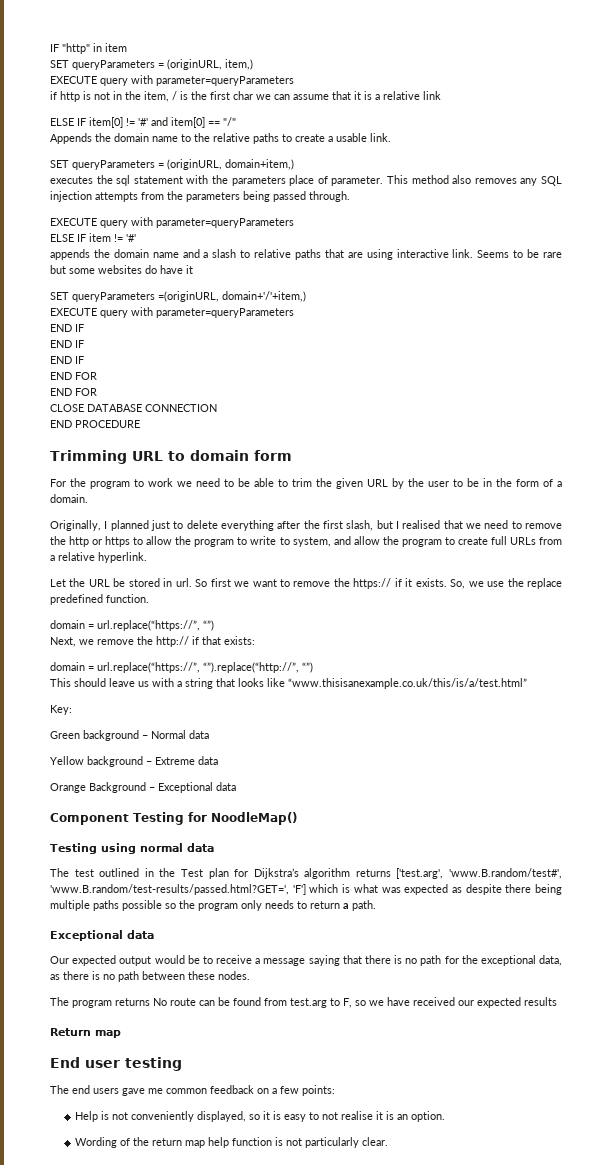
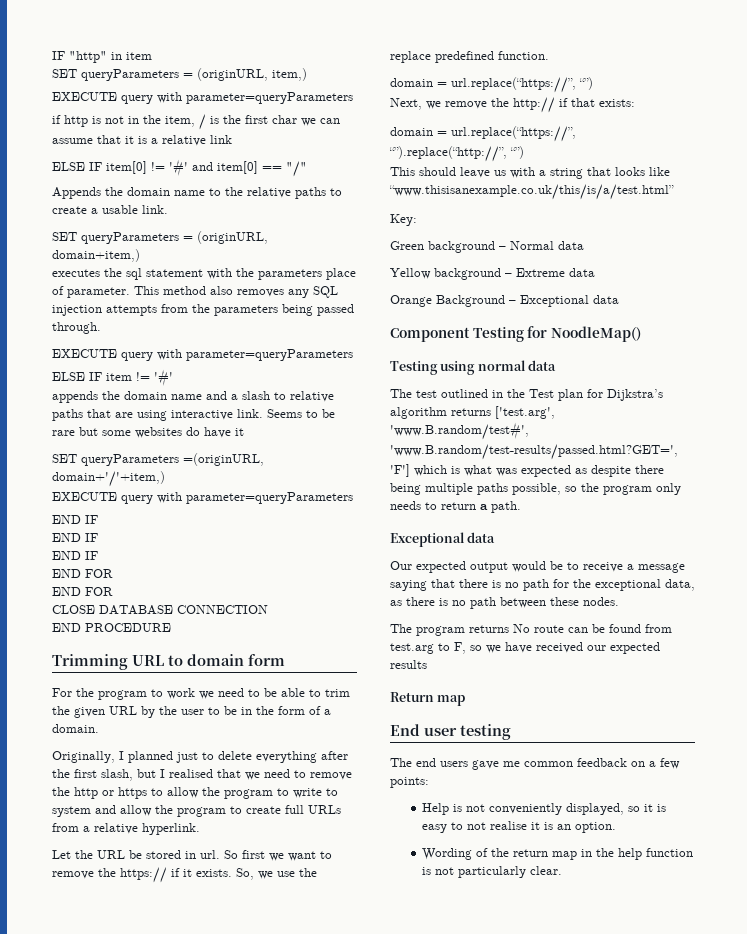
- Originally, I planned just to delete everything after the first slash, but I realised that we need to remove the http or https to allow the program to write to system, and allow the program to create full URLs from a relative hyperlink.
+ Originally, I planned just to delete everything after the first slash, but I realised that we need to remove the http or https to allow the program to write to system and allow the program to create full URLs from a relative hyperlink.
- The test outlined in the Test plan for Dijkstra’s algorithm returns ['test.arg', 'www.B.random/test#', 'www.B.random/test-results/passed.html?GET=', 'F'] which is what was expected as despite there being multiple paths possible so the program only needs to return a path.
+ The test outlined in the Test plan for Dijkstra’s algorithm returns ['test.arg', 'www.B.random/test#', 'www.B.random/test-results/passed.html?GET=', 'F'] which is what was expected as despite there being multiple paths possible, so the program only needs to return a path.
- Wording of the return map help function is not particularly clear.
+ Wording of the return map in the help function is not particularly clear.

